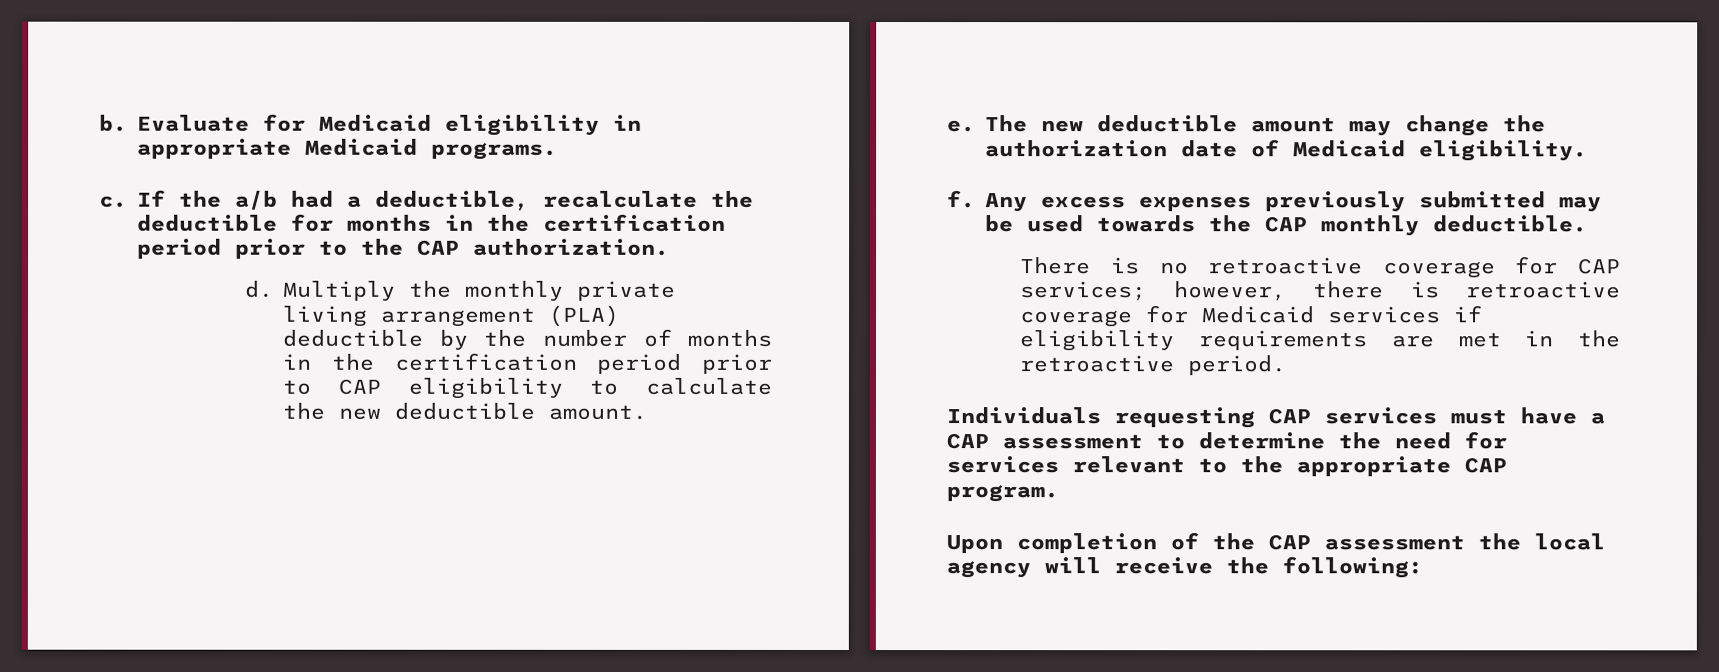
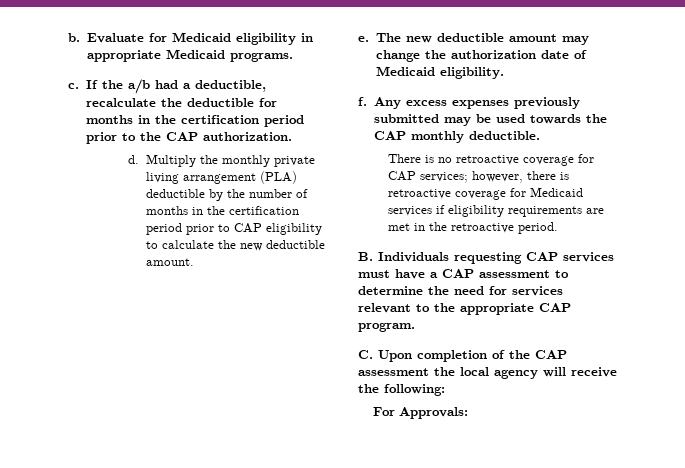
- Individuals requesting CAP services must have a CAP assessment to determine the need for services relevant to the appropriate CAP program.
+ B. Individuals requesting CAP services must have a CAP assessment to determine the need for services relevant to the appropriate CAP program.
- Upon completion of the CAP assessment the local agency will receive the following:
+ C. Upon completion of the CAP assessment the local agency will receive the following:
+ For Approvals:

